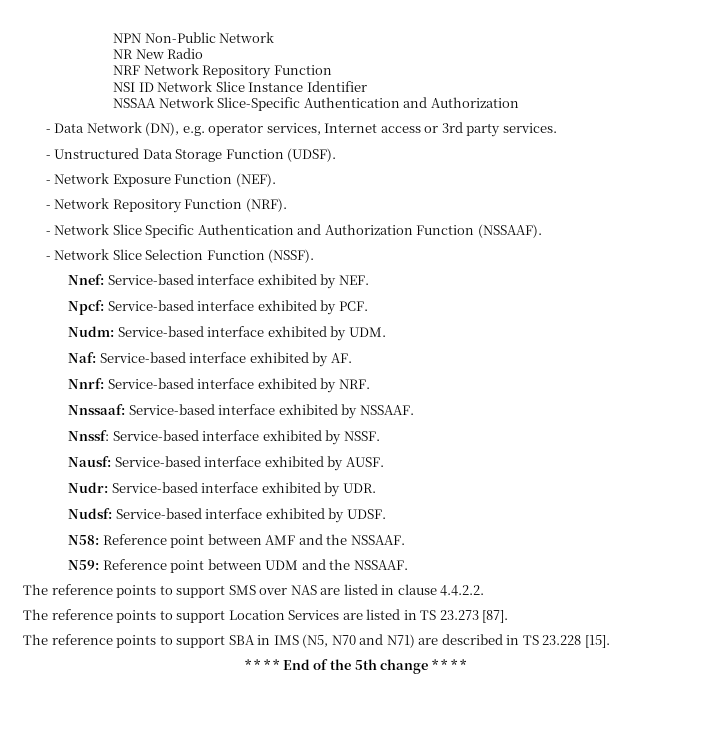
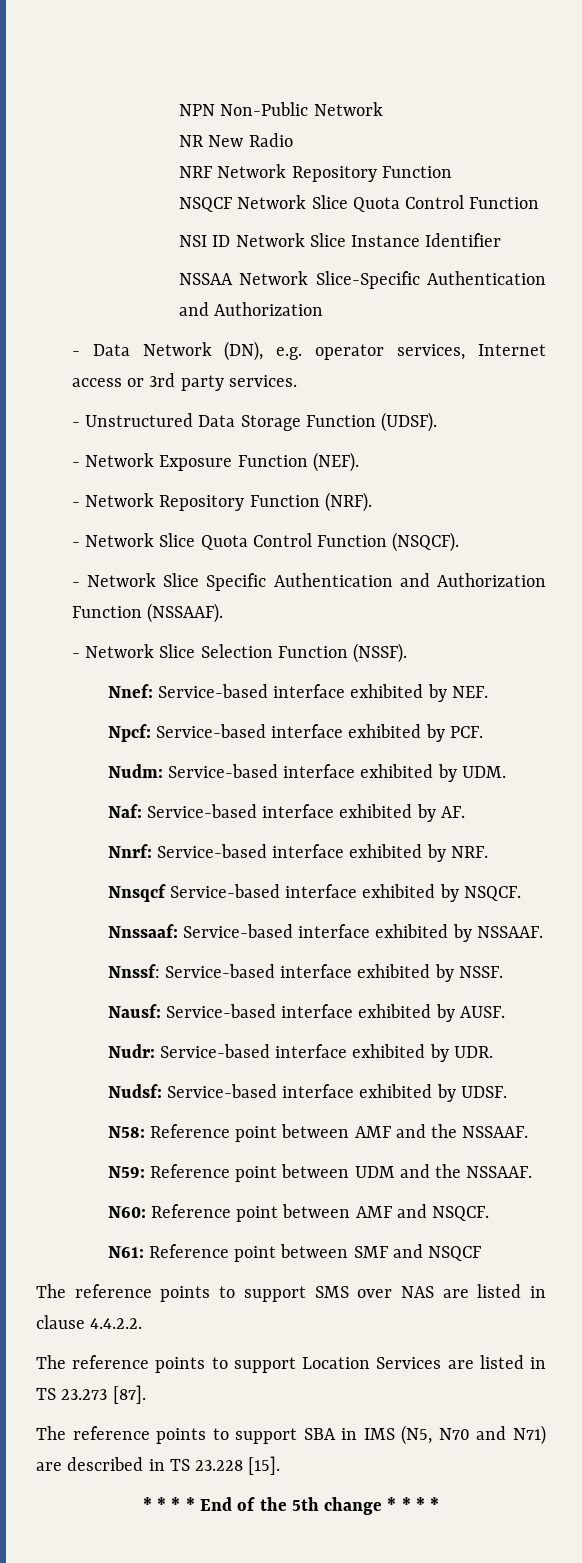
+ NSQCF Network Slice Quota Control Function
+ - Network Slice Quota Control Function (NSQCF).
+ Nnsqcf Service-based interface exhibited by NSQCF.
+ N60: Reference point between AMF and NSQCF.
+ N61: Reference point between SMF and NSQCF

